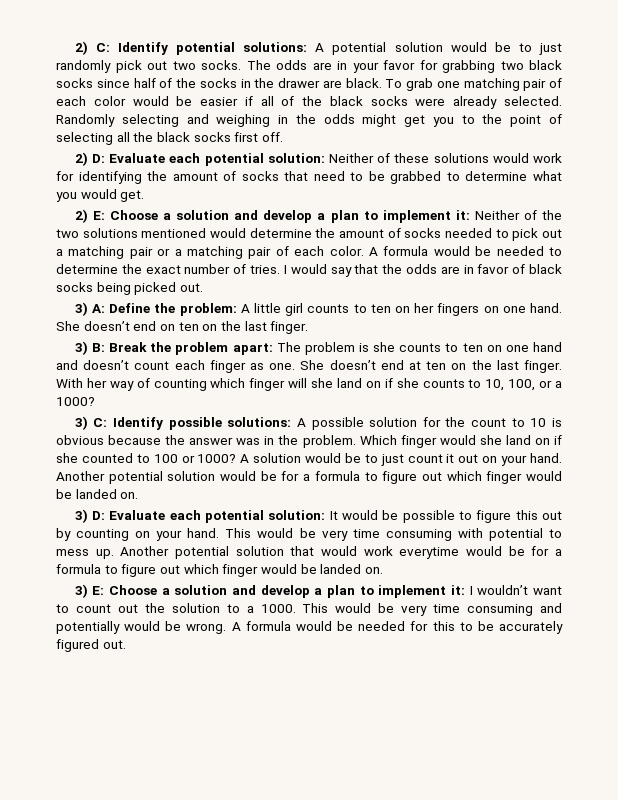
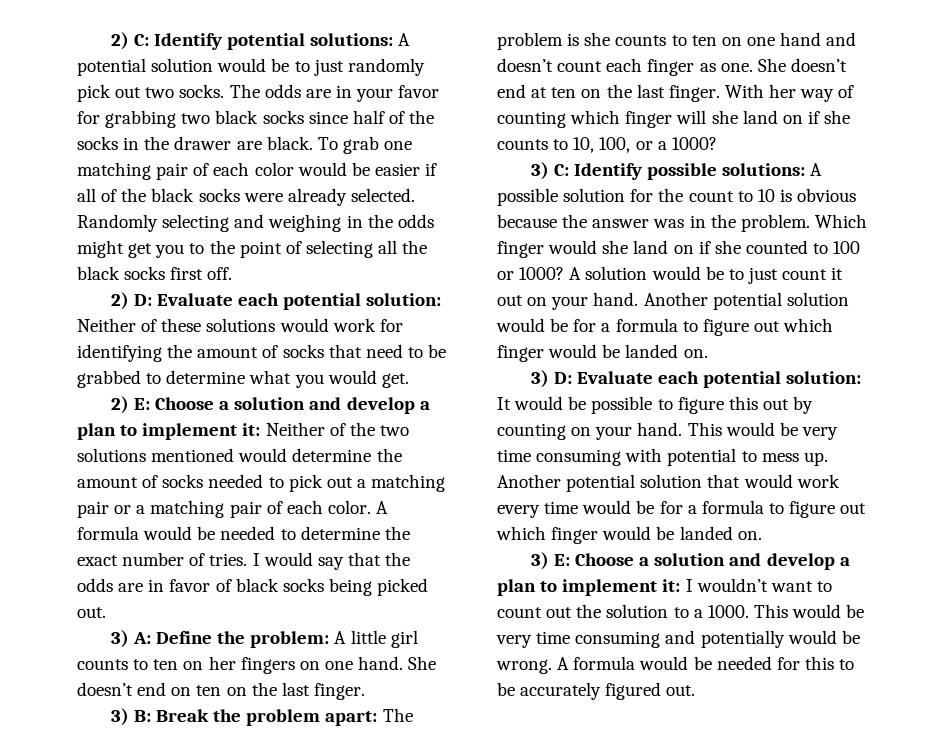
- Another potential solution that would work everytime would be for a formula to figure out which finger would be landed on.
+ Another potential solution that would work every time would be for a formula to figure out which finger would be landed on.

